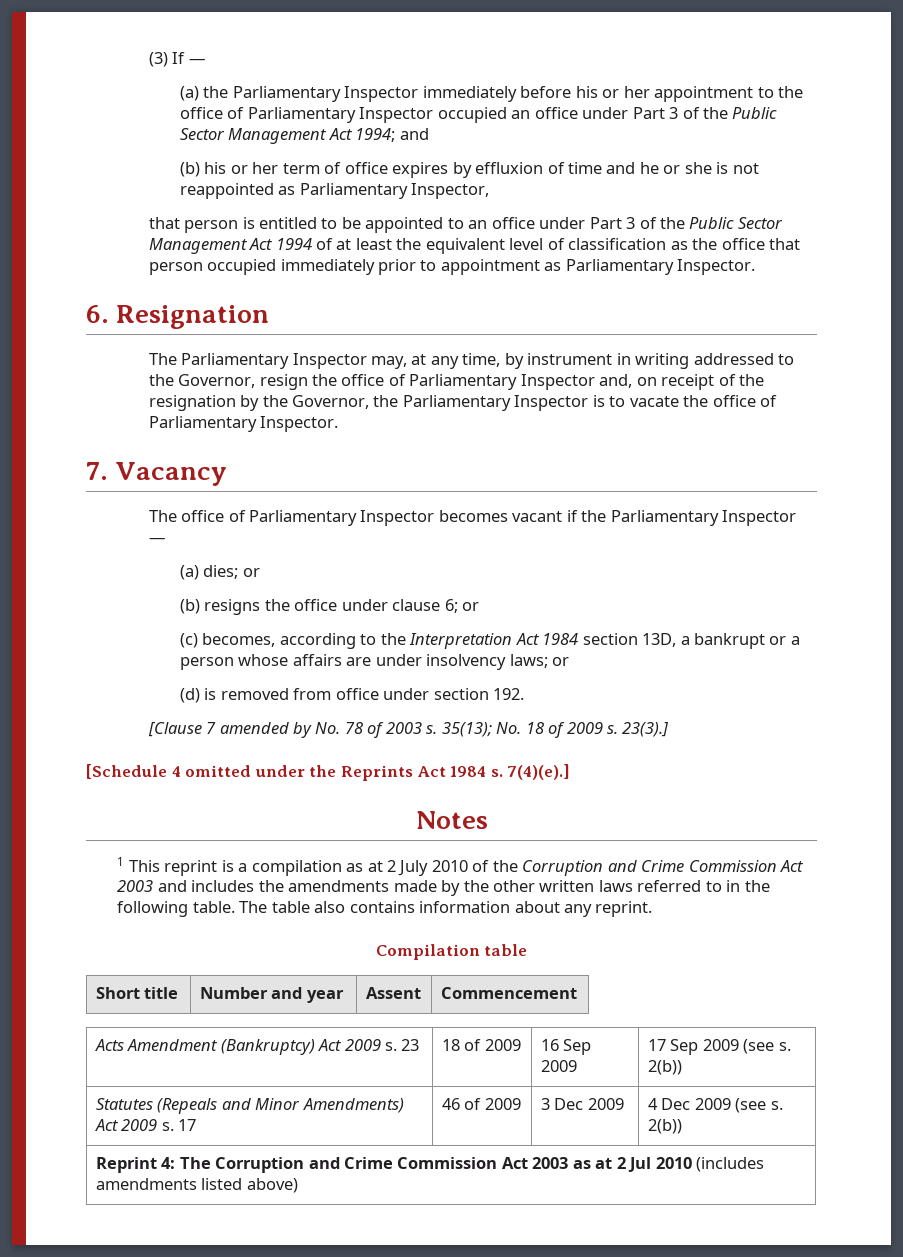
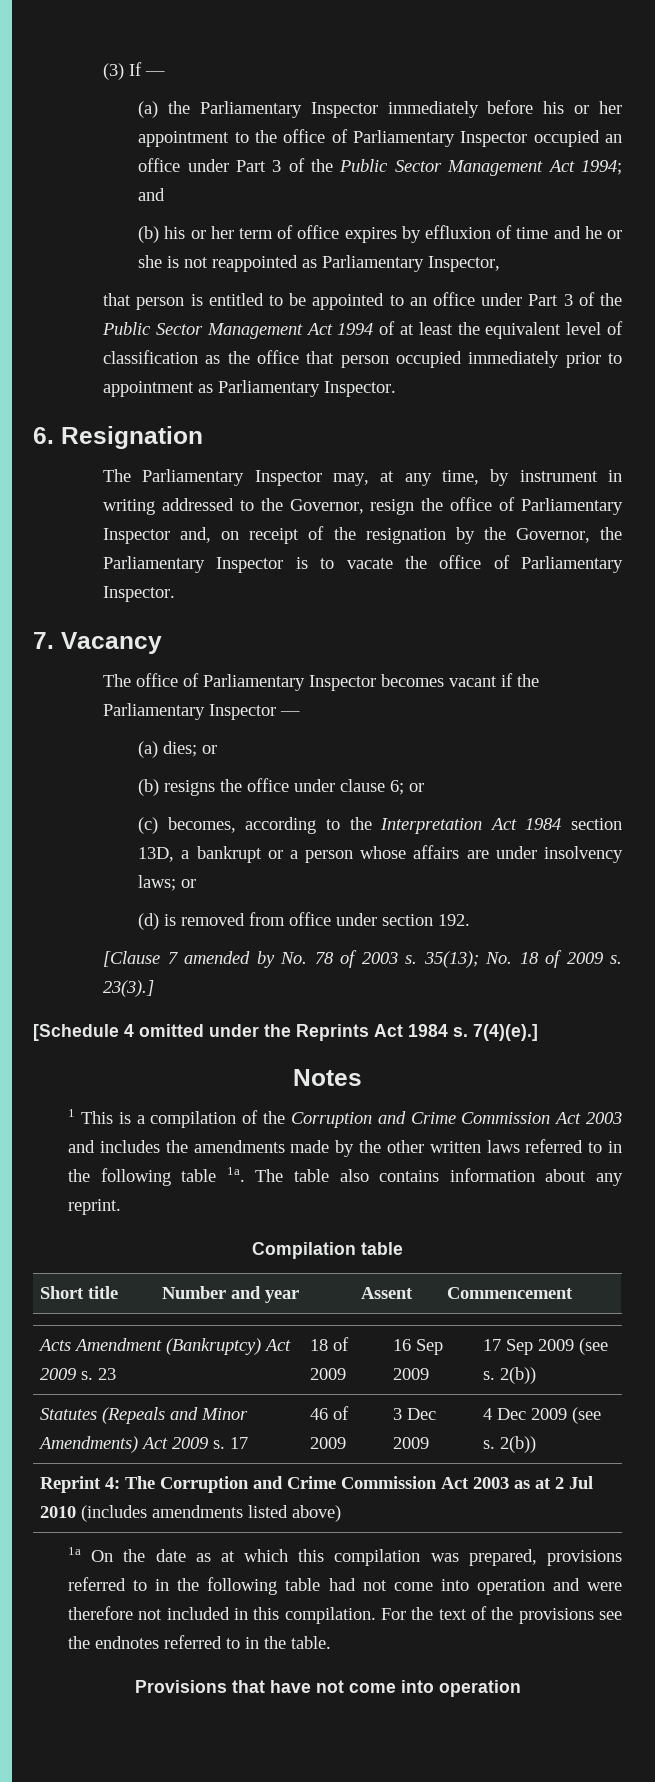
- 1 This reprint is a compilation as at 2 July 2010 of the Corruption and Crime Commission Act 2003 and includes the amendments made by the other written laws referred to in the following table.
+ 1 This is a compilation of the Corruption and Crime Commission Act 2003 and includes the amendments made by the other written laws referred to in the following table 1a.
+ 1a On the date as at which this compilation was prepared, provisions referred to in the following table had not come into operation and were therefore not included in this compilation. For the text of the provisions see the endnotes referred to in the table.
+ Provisions that have not come into operation

